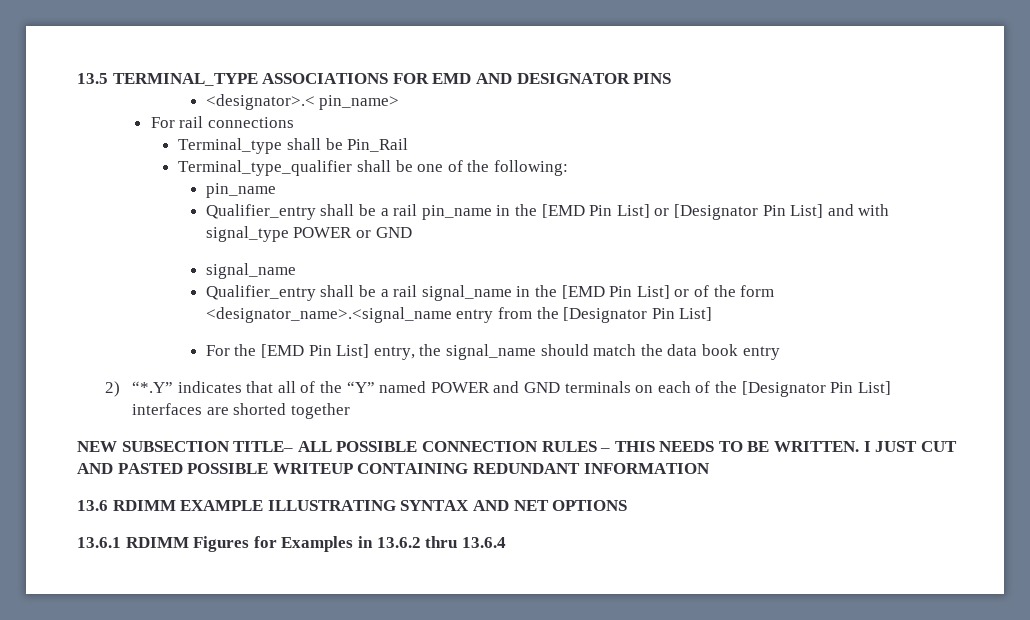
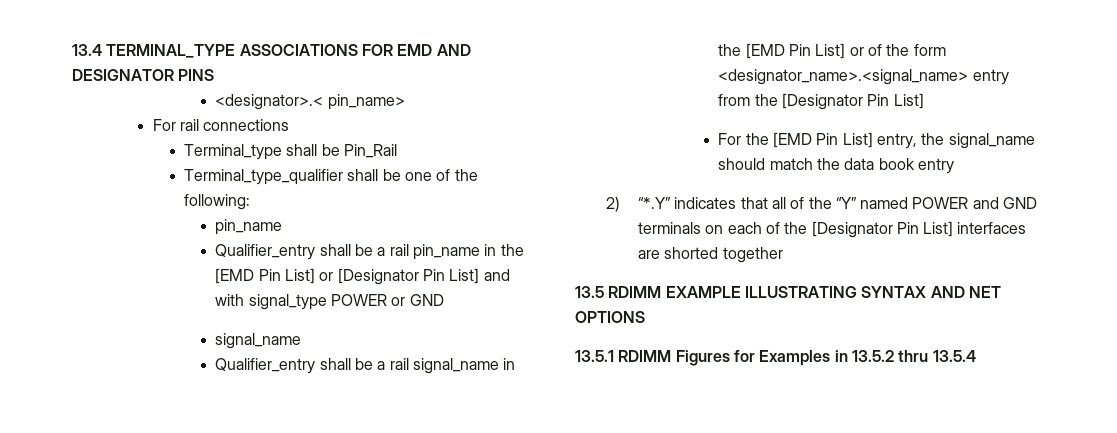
- 13.5 TERMINAL_TYPE ASSOCIATIONS FOR EMD AND DESIGNATOR PINS
+ 13.4 TERMINAL_TYPE ASSOCIATIONS FOR EMD AND DESIGNATOR PINS
- Qualifier_entry shall be a rail signal_name in the [EMD Pin List] or of the form <designator_name>.<signal_name entry from the [Designator Pin List]
+ Qualifier_entry shall be a rail signal_name in the [EMD Pin List] or of the form <designator_name>.<signal_name> entry from the [Designator Pin List]
- NEW SUBSECTION TITLE– ALL POSSIBLE CONNECTION RULES – THIS NEEDS TO BE WRITTEN. I JUST CUT AND PASTED POSSIBLE WRITEUP CONTAINING REDUNDANT INFORMATION
- 13.6 RDIMM EXAMPLE ILLUSTRATING SYNTAX AND NET OPTIONS
+ 13.5 RDIMM EXAMPLE ILLUSTRATING SYNTAX AND NET OPTIONS
- 13.6.1 RDIMM Figures for Examples in 13.6.2 thru 13.6.4
+ 13.5.1 RDIMM Figures for Examples in 13.5.2 thru 13.5.4

